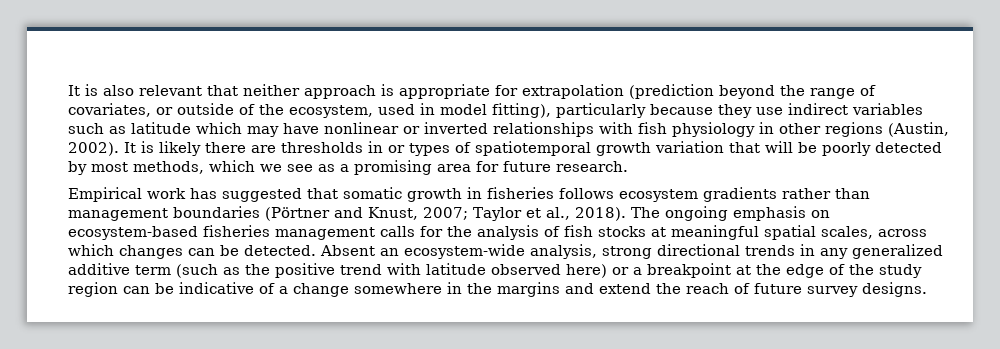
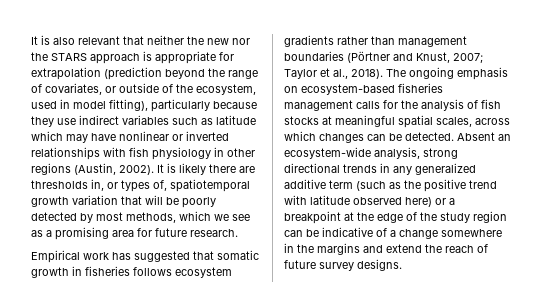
- It is also relevant that neither approach is appropriate for extrapolation (prediction beyond the range of covariates, or outside of the ecosystem, used in model fitting), particularly because they use indirect variables such as latitude which may have nonlinear or inverted relationships with fish physiology in other regions (Austin, 2002).
+ It is also relevant that neither the new nor the STARS approach is appropriate for extrapolation (prediction beyond the range of covariates, or outside of the ecosystem, used in model fitting), particularly because they use indirect variables such as latitude which may have nonlinear or inverted relationships with fish physiology in other regions (Austin, 2002).
- It is likely there are thresholds in or types of spatiotemporal growth variation that will be poorly detected by most methods, which we see as a promising area for future research.
+ It is likely there are thresholds in, or types of, spatiotemporal growth variation that will be poorly detected by most methods, which we see as a promising area for future research.

